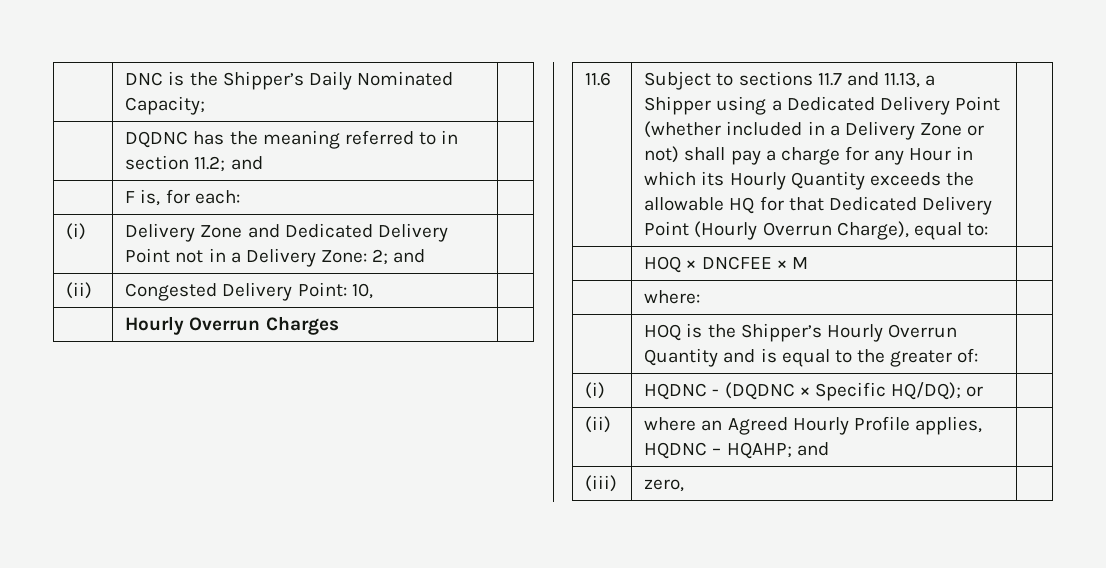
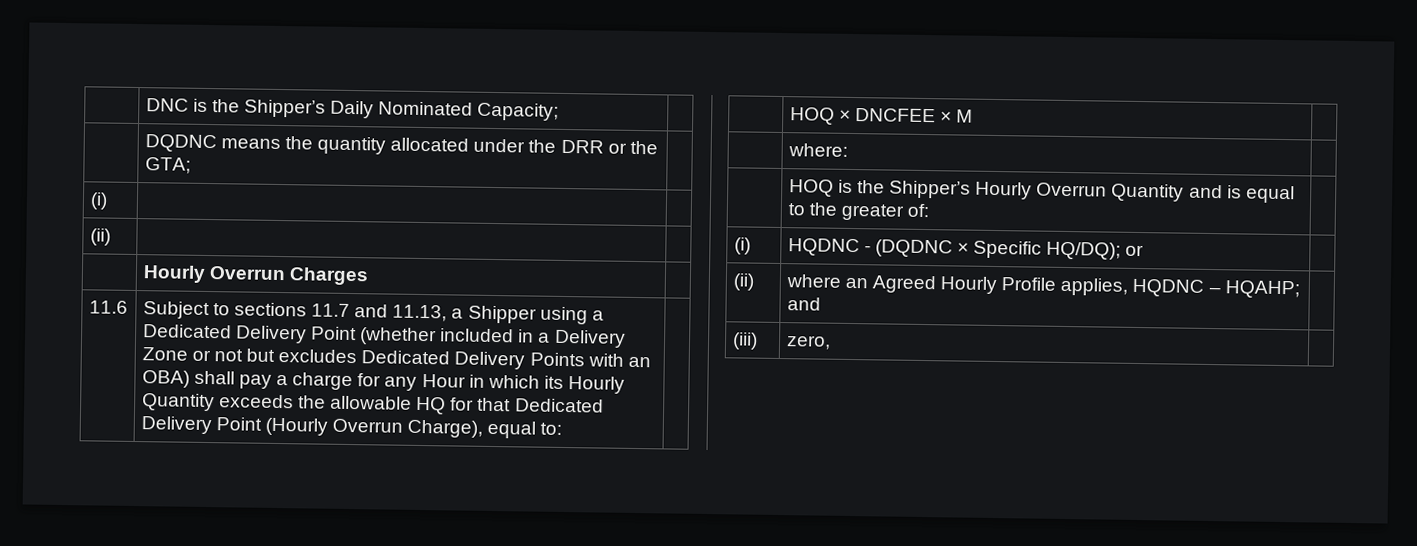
- | DQDNC has the meaning referred to in section 11.2; and |
- | F is, for each: |
- (i) | Delivery Zone and Dedicated Delivery Point not in a Delivery Zone: 2; and |
- (ii) | Congested Delivery Point: 10, |
+ | DQDNC means the quantity allocated under the DRR or the GTA; |
+ (i) | |
+ (ii) | |
- Subject to sections 11.7 and 11.13, a Shipper using a Dedicated Delivery Point (whether included in a Delivery Zone or not) shall pay a charge for any Hour in which its Hourly Quantity exceeds the allowable HQ for that Dedicated Delivery Point (Hourly Overrun Charge), equal to:
+ Subject to sections 11.7 and 11.13, a Shipper using a Dedicated Delivery Point (whether included in a Delivery Zone or not but excludes Dedicated Delivery Points with an OBA) shall pay a charge for any Hour in which its Hourly Quantity exceeds the allowable HQ for that Dedicated Delivery Point (Hourly Overrun Charge), equal to:

